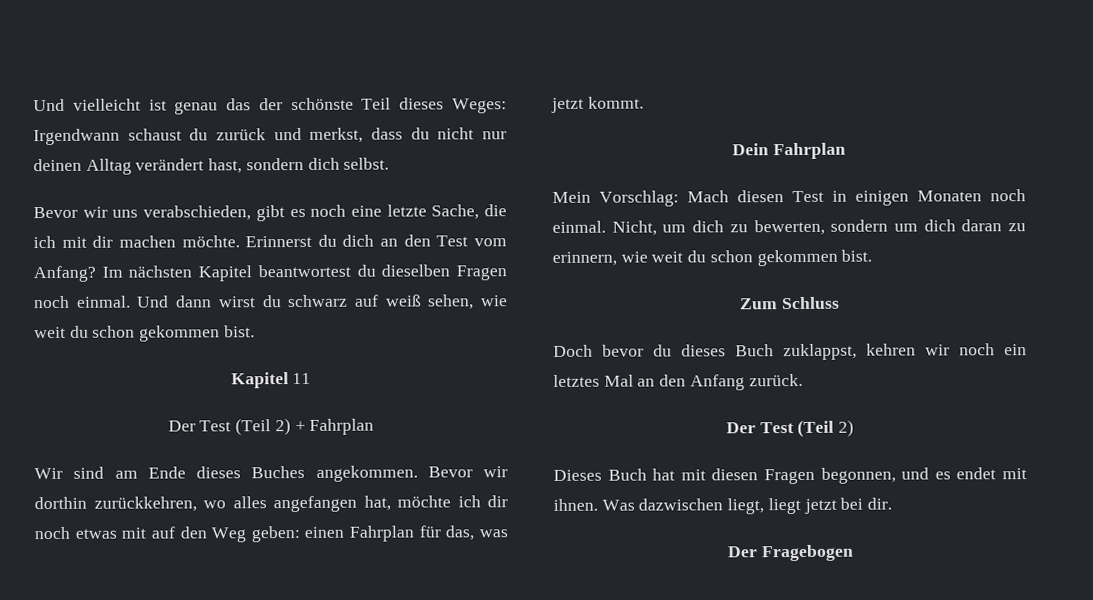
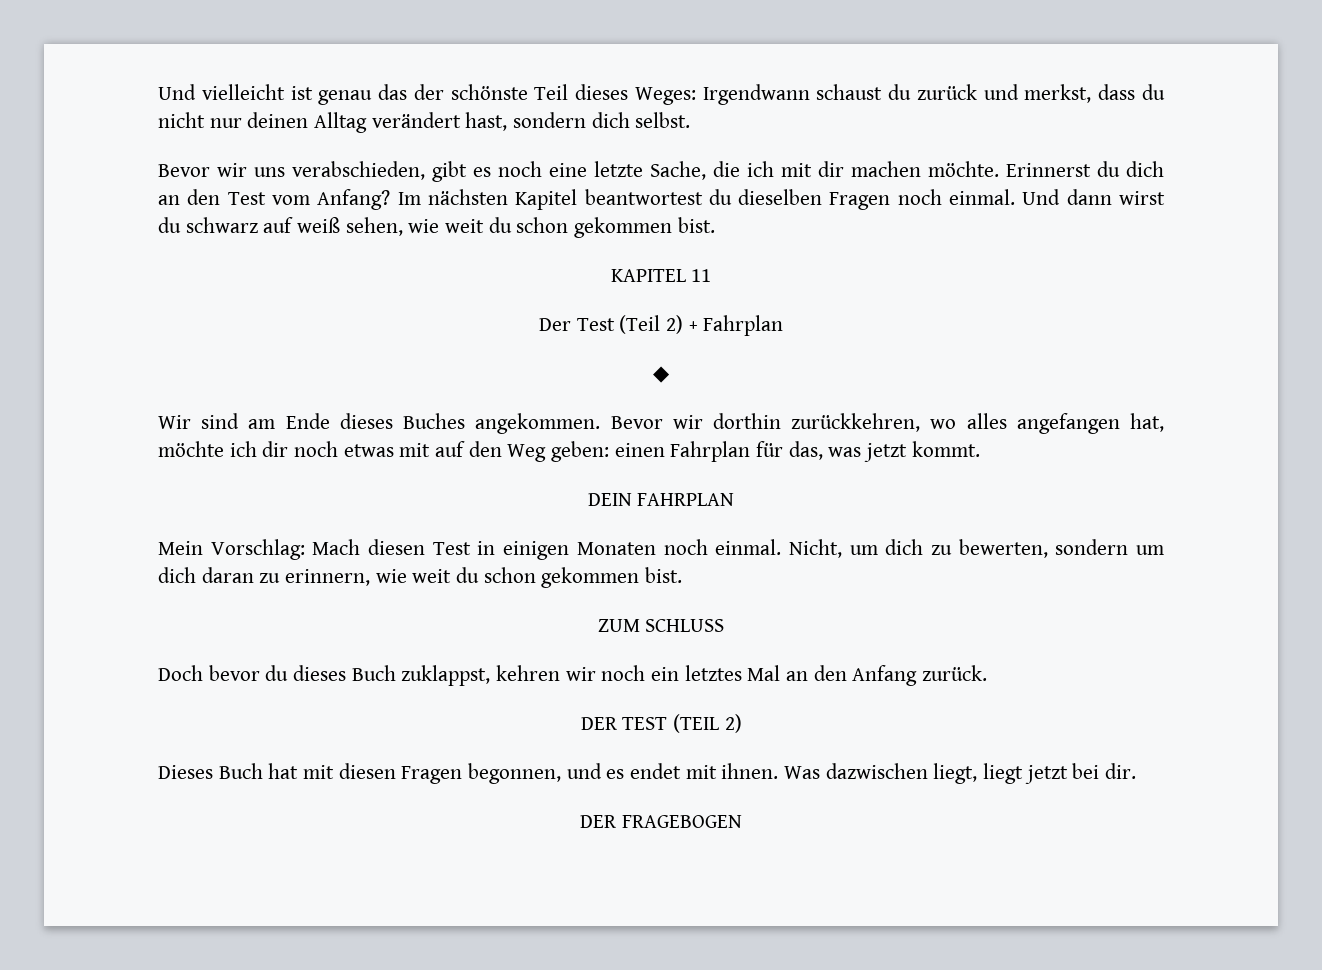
- Kapitel 11
+ KAPITEL 11
+ ◆
- Dein Fahrplan
+ DEIN FAHRPLAN
- Zum Schluss
+ ZUM SCHLUSS
  Doch bevor du dieses Buch zuklappst, kehren wir noch ein letztes Mal an den Anfang zurück.
- Der Test (Teil 2)
+ DER TEST (TEIL 2)
- Der Fragebogen
+ DER FRAGEBOGEN

